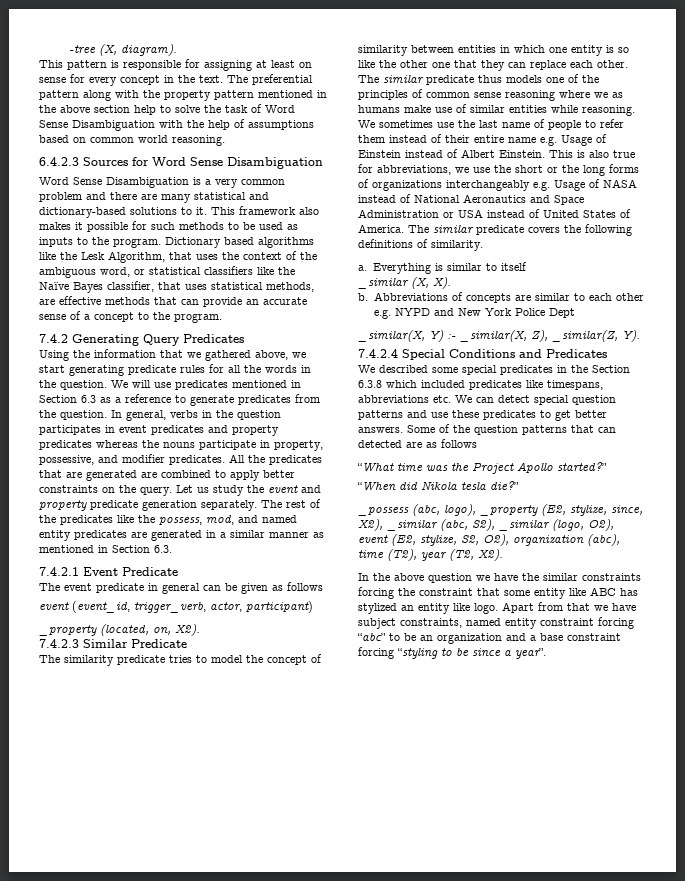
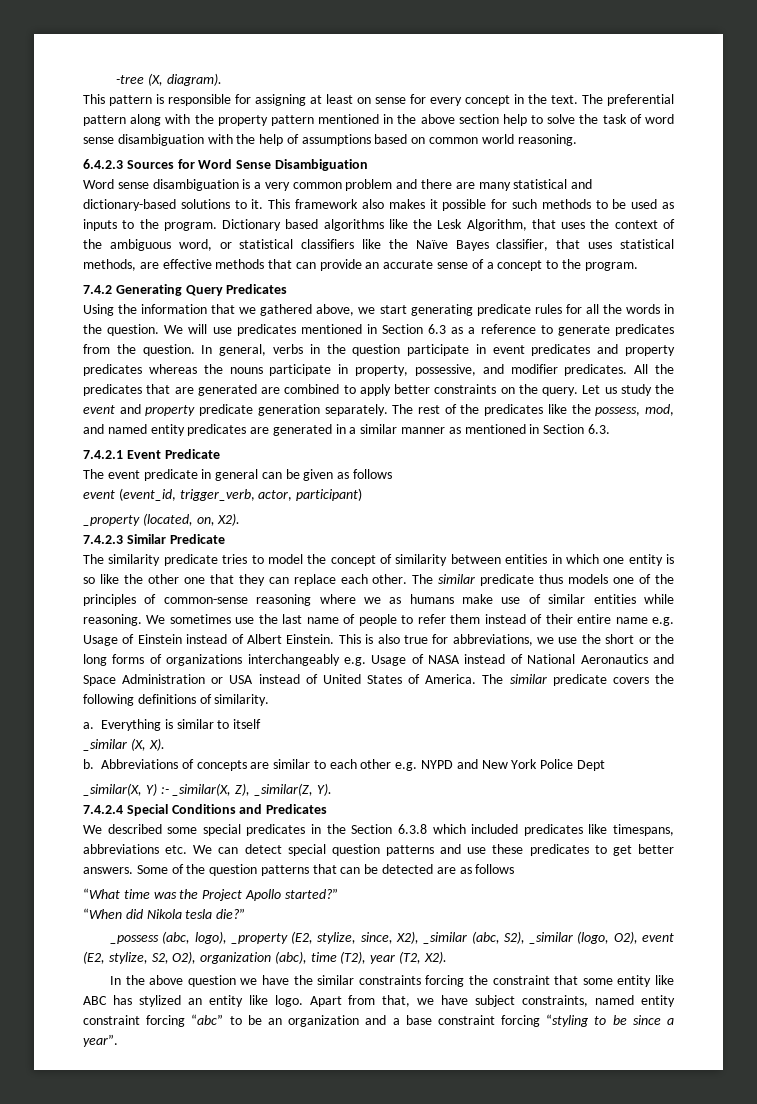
- The preferential pattern along with the property pattern mentioned in the above section help to solve the task of Word Sense Disambiguation with the help of assumptions based on common world reasoning.
+ The preferential pattern along with the property pattern mentioned in the above section help to solve the task of word sense disambiguation with the help of assumptions based on common world reasoning.
- Word Sense Disambiguation is a very common problem and there are many statistical and dictionary-based solutions to it.
+ Word sense disambiguation is a very common problem and there are many statistical and dictionary-based solutions to it.
- In general, verbs in the question participates in event predicates and property predicates whereas the nouns participate in property, possessive, and modifier predicates.
+ In general, verbs in the question participate in event predicates and property predicates whereas the nouns participate in property, possessive, and modifier predicates.
- The similar predicate thus models one of the principles of common sense reasoning where we as humans make use of similar entities while reasoning.
+ The similar predicate thus models one of the principles of common-sense reasoning where we as humans make use of similar entities while reasoning.
- Some of the question patterns that can detected are as follows
+ Some of the question patterns that can be detected are as follows
- Apart from that we have subject constraints, named entity constraint forcing “abc” to be an organization and a base constraint forcing “styling to be since a year”.
+ Apart from that, we have subject constraints, named entity constraint forcing “abc” to be an organization and a base constraint forcing “styling to be since a year”.

